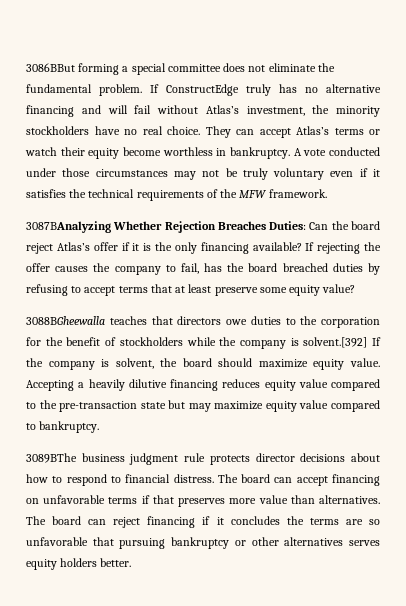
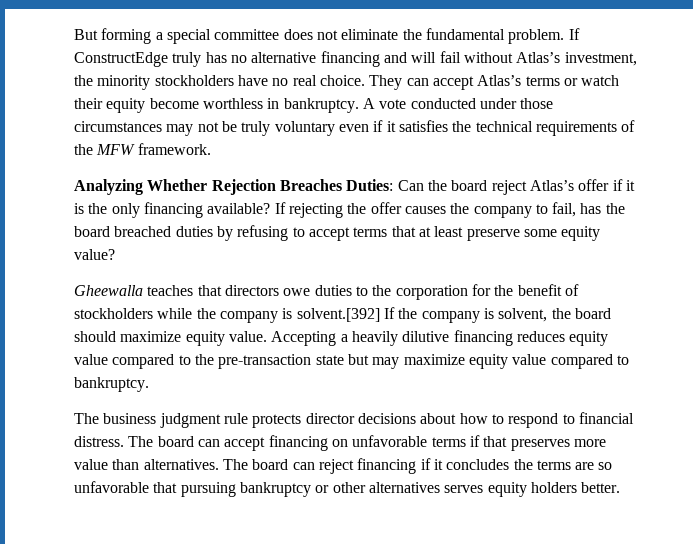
- 3086BBut forming a special committee does not eliminate the fundamental problem.
+ But forming a special committee does not eliminate the fundamental problem.
- 3087BAnalyzing Whether Rejection Breaches Duties: Can the board reject Atlas’s offer if it is the only financing available?
+ Analyzing Whether Rejection Breaches Duties: Can the board reject Atlas’s offer if it is the only financing available?
- 3088BGheewalla teaches that directors owe duties to the corporation for the benefit of stockholders while the company is solvent.[392] If the company is solvent, the board should maximize equity value.
+ Gheewalla teaches that directors owe duties to the corporation for the benefit of stockholders while the company is solvent.[392] If the company is solvent, the board should maximize equity value.
- 3089BThe business judgment rule protects director decisions about how to respond to financial distress.
+ The business judgment rule protects director decisions about how to respond to financial distress.

